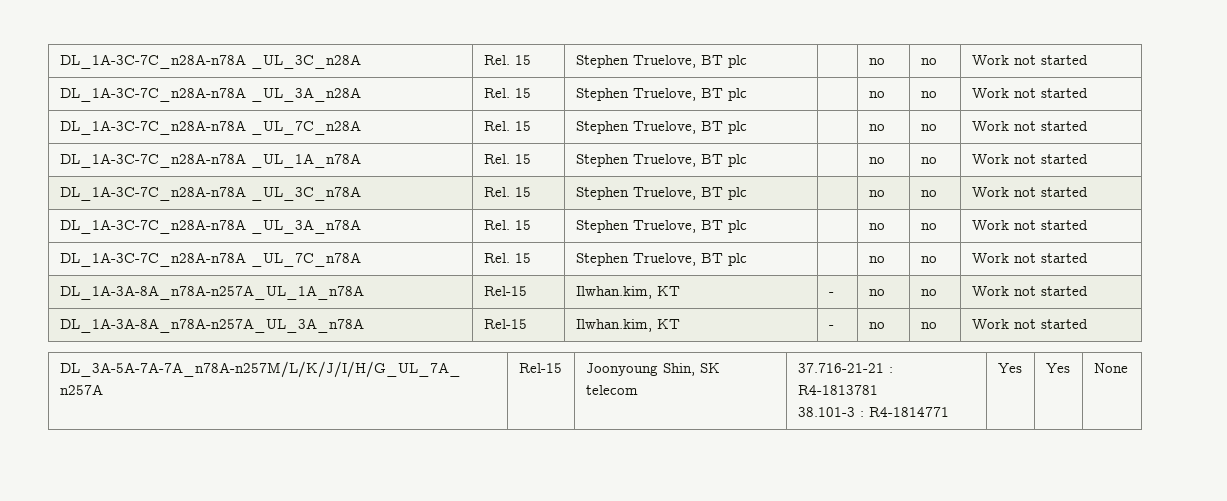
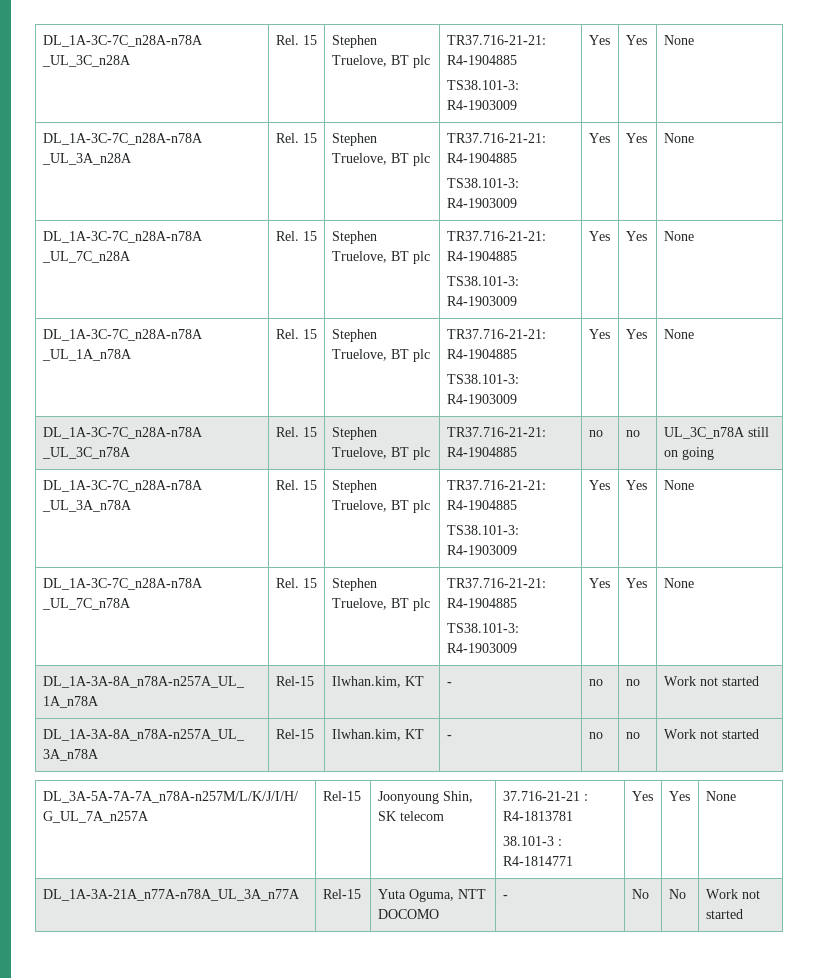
- DL_1A-3C-7C_n28A-n78A _UL_3C_n28A | Rel. 15 | Stephen Truelove, BT plc | | no | no | Work not started
+ DL_1A-3C-7C_n28A-n78A _UL_3C_n28A | Rel. 15 | Stephen Truelove, BT plc | TR37.716-21-21: R4-1904885
+ TS38.101-3: R4-1903009 | Yes | Yes | None
- DL_1A-3C-7C_n28A-n78A _UL_3A_n28A | Rel. 15 | Stephen Truelove, BT plc | | no | no | Work not started
+ DL_1A-3C-7C_n28A-n78A _UL_3A_n28A | Rel. 15 | Stephen Truelove, BT plc | TR37.716-21-21: R4-1904885
+ TS38.101-3: R4-1903009 | Yes | Yes | None
- DL_1A-3C-7C_n28A-n78A _UL_7C_n28A | Rel. 15 | Stephen Truelove, BT plc | | no | no | Work not started
+ DL_1A-3C-7C_n28A-n78A _UL_7C_n28A | Rel. 15 | Stephen Truelove, BT plc | TR37.716-21-21: R4-1904885
+ TS38.101-3: R4-1903009 | Yes | Yes | None
- DL_1A-3C-7C_n28A-n78A _UL_1A_n78A | Rel. 15 | Stephen Truelove, BT plc | | no | no | Work not started
+ DL_1A-3C-7C_n28A-n78A _UL_1A_n78A | Rel. 15 | Stephen Truelove, BT plc | TR37.716-21-21: R4-1904885
+ TS38.101-3: R4-1903009 | Yes | Yes | None
- DL_1A-3C-7C_n28A-n78A _UL_3C_n78A | Rel. 15 | Stephen Truelove, BT plc | | no | no | Work not started
+ DL_1A-3C-7C_n28A-n78A _UL_3C_n78A | Rel. 15 | Stephen Truelove, BT plc | TR37.716-21-21: R4-1904885 | no | no | UL_3C_n78A still on going
- DL_1A-3C-7C_n28A-n78A _UL_3A_n78A | Rel. 15 | Stephen Truelove, BT plc | | no | no | Work not started
+ DL_1A-3C-7C_n28A-n78A _UL_3A_n78A | Rel. 15 | Stephen Truelove, BT plc | TR37.716-21-21: R4-1904885
+ TS38.101-3: R4-1903009 | Yes | Yes | None
- DL_1A-3C-7C_n28A-n78A _UL_7C_n78A | Rel. 15 | Stephen Truelove, BT plc | | no | no | Work not started
+ DL_1A-3C-7C_n28A-n78A _UL_7C_n78A | Rel. 15 | Stephen Truelove, BT plc | TR37.716-21-21: R4-1904885
+ TS38.101-3: R4-1903009 | Yes | Yes | None
+ DL_1A-3A-21A_n77A-n78A_UL_3A_n77A | Rel-15 | Yuta Oguma, NTT DOCOMO | - | No | No | Work not started

